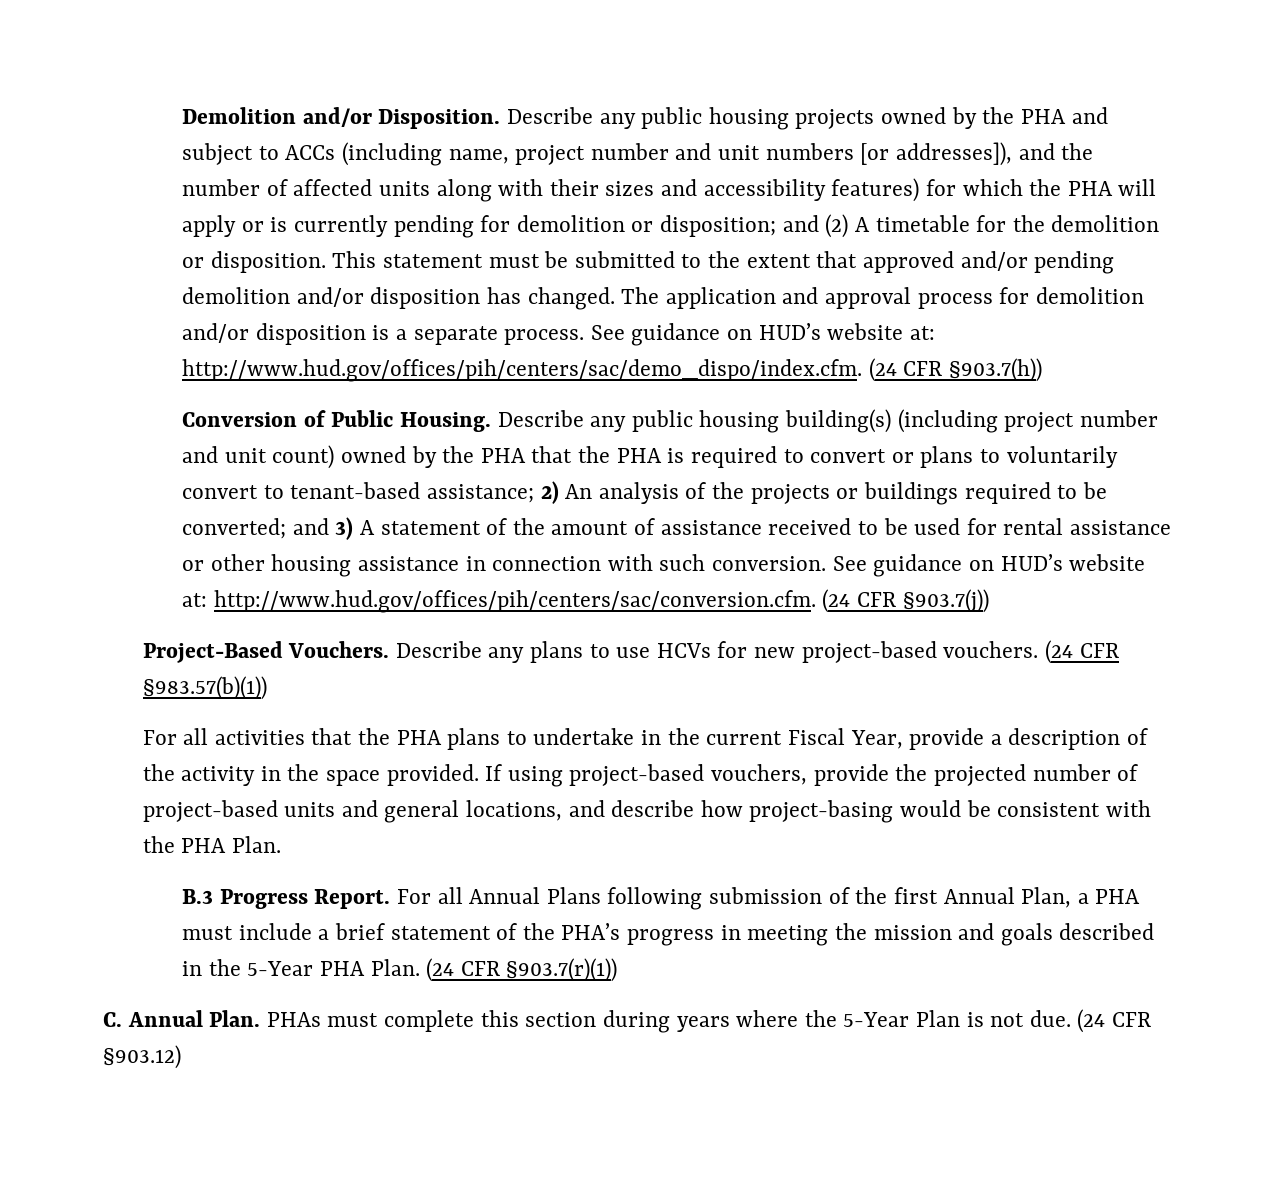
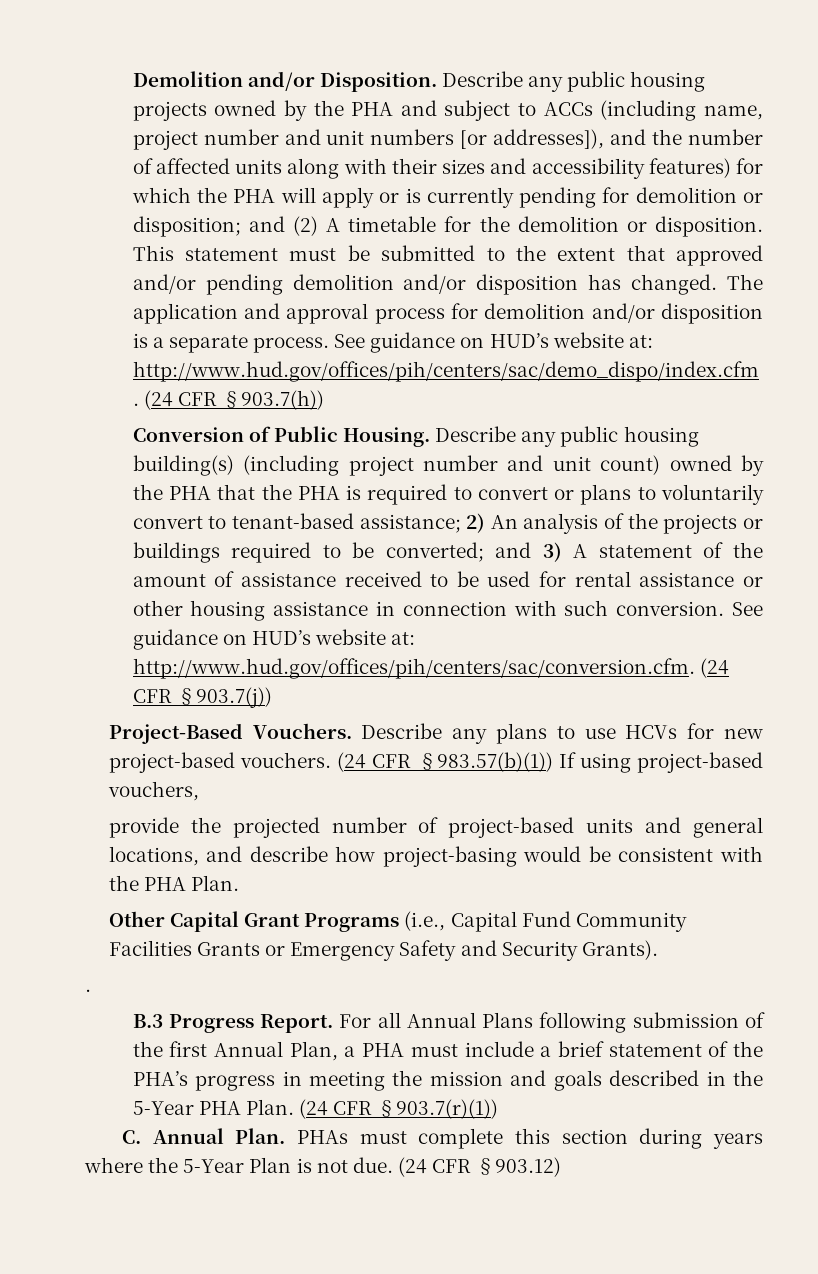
- (24 CFR §983.57(b)(1))
- For all activities that the PHA plans to undertake in the current Fiscal Year, provide a description of the activity in the space provided. If using project-based vouchers, provide the projected number of project-based units and general locations, and describe how project-basing would be consistent with the PHA Plan.
+ (24 CFR §983.57(b)(1)) If using project-based vouchers,
+ provide the projected number of project-based units and general locations, and describe how project-basing would be consistent with the PHA Plan.
+ Other Capital Grant Programs (i.e., Capital Fund Community Facilities Grants or Emergency Safety and Security Grants).
+ .

